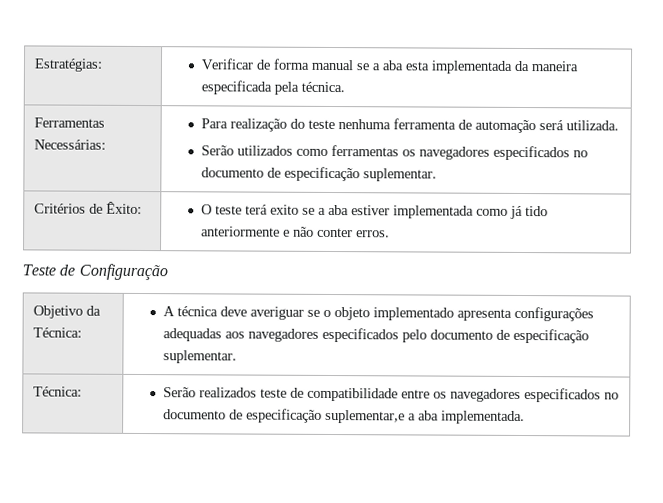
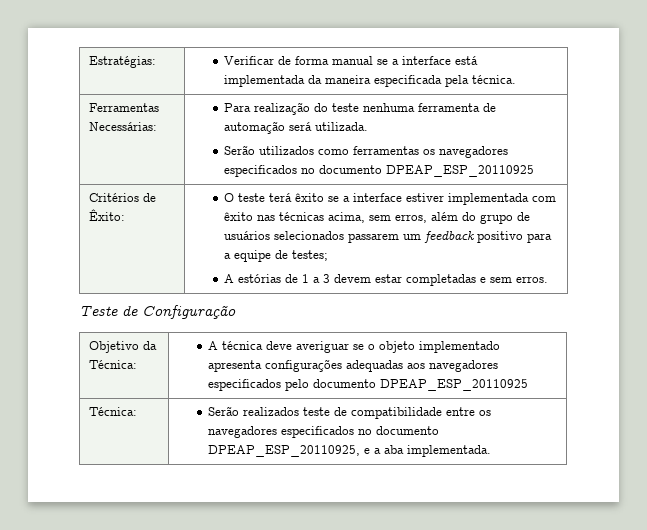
- Estratégias: | Verificar de forma manual se a aba esta implementada da maneira especificada pela técnica.
+ Estratégias: | Verificar de forma manual se a interface está implementada da maneira especificada pela técnica.
  Ferramentas Necessárias: | Para realização do teste nenhuma ferramenta de automação será utilizada.
- Serão utilizados como ferramentas os navegadores especificados no documento de especificação suplementar.
+ Serão utilizados como ferramentas os navegadores especificados no documento DPEAP_ESP_20110925
- O teste terá exito se a aba estiver implementada como já tido anteriormente e não conter erros.
+ O teste terá êxito se a interface estiver implementada com êxito nas técnicas acima, sem erros, além do grupo de usuários selecionados passarem um feedback positivo para a equipe de testes;
+ A estórias de 1 a 3 devem estar completadas e sem erros.
- Objetivo da Técnica: | A técnica deve averiguar se o objeto implementado apresenta configurações adequadas aos navegadores especificados pelo documento de especificação suplementar.
+ Objetivo da Técnica: | A técnica deve averiguar se o objeto implementado apresenta configurações adequadas aos navegadores especificados pelo documento DPEAP_ESP_20110925
- Técnica: | Serão realizados teste de compatibilidade entre os navegadores especificados no documento de especificação suplementar,e a aba implementada.
+ Técnica: | Serão realizados teste de compatibilidade entre os navegadores especificados no documento DPEAP_ESP_20110925, e a aba implementada.

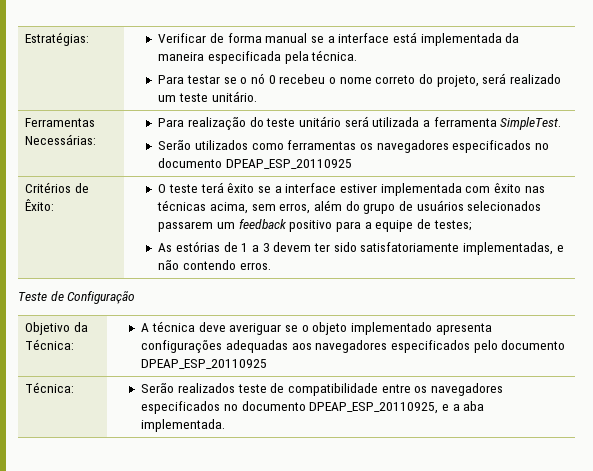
  Estratégias: | Verificar de forma manual se a interface está implementada da maneira especificada pela técnica.
+ Para testar se o nó 0 recebeu o nome correto do projeto, será realizado um teste unitário.
- Ferramentas Necessárias: | Para realização do teste nenhuma ferramenta de automação será utilizada.
+ Ferramentas Necessárias: | Para realização do teste unitário será utilizada a ferramenta SimpleTest.
- A estórias de 1 a 3 devem estar completadas e sem erros.
+ As estórias de 1 a 3 devem ter sido satisfatoriamente implementadas, e não contendo erros.

